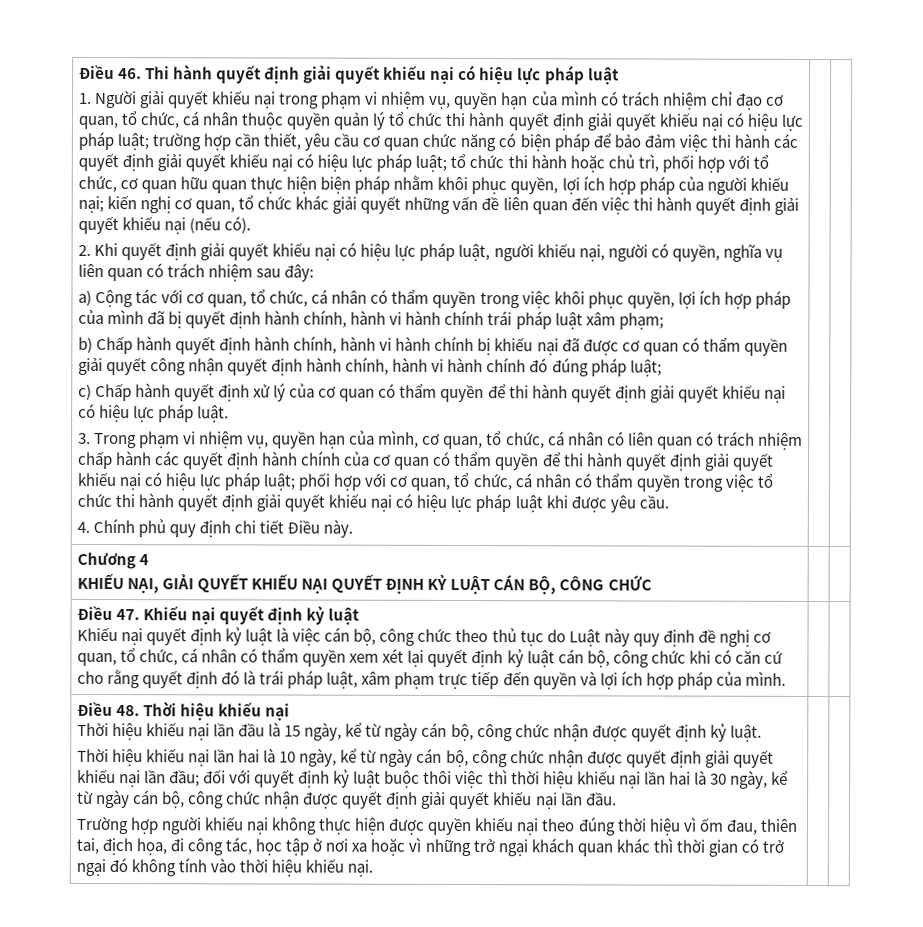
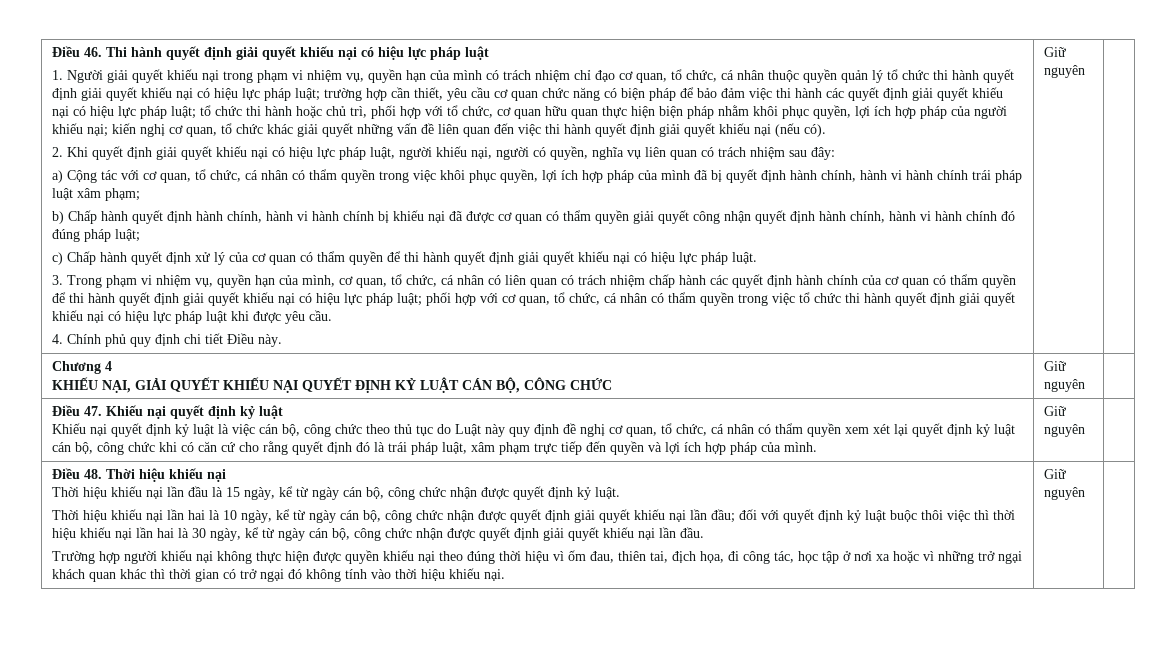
- 4. Chính phủ quy định chi tiết Điều này.
+ 4. Chính phủ quy định chi tiết Điều này. | Giữ nguyên
  Chương 4
- KHIẾU NẠI, GIẢI QUYẾT KHIẾU NẠI QUYẾT ĐỊNH KỶ LUẬT CÁN BỘ, CÔNG CHỨC | |
+ KHIẾU NẠI, GIẢI QUYẾT KHIẾU NẠI QUYẾT ĐỊNH KỶ LUẬT CÁN BỘ, CÔNG CHỨC | Giữ nguyên |
- Khiếu nại quyết định kỷ luật là việc cán bộ, công chức theo thủ tục do Luật này quy định đề nghị cơ quan, tổ chức, cá nhân có thẩm quyền xem xét lại quyết định kỷ luật cán bộ, công chức khi có căn cứ cho rằng quyết định đó là trái pháp luật, xâm phạm trực tiếp đến quyền và lợi ích hợp pháp của mình.
+ Khiếu nại quyết định kỷ luật là việc cán bộ, công chức theo thủ tục do Luật này quy định đề nghị cơ quan, tổ chức, cá nhân có thẩm quyền xem xét lại quyết định kỷ luật cán bộ, công chức khi có căn cứ cho rằng quyết định đó là trái pháp luật, xâm phạm trực tiếp đến quyền và lợi ích hợp pháp của mình. | Giữ nguyên
- Trường hợp người khiếu nại không thực hiện được quyền khiếu nại theo đúng thời hiệu vì ốm đau, thiên tai, địch họa, đi công tác, học tập ở nơi xa hoặc vì những trở ngại khách quan khác thì thời gian có trở ngại đó không tính vào thời hiệu khiếu nại.
+ Trường hợp người khiếu nại không thực hiện được quyền khiếu nại theo đúng thời hiệu vì ốm đau, thiên tai, địch họa, đi công tác, học tập ở nơi xa hoặc vì những trở ngại khách quan khác thì thời gian có trở ngại đó không tính vào thời hiệu khiếu nại. | Giữ nguyên

